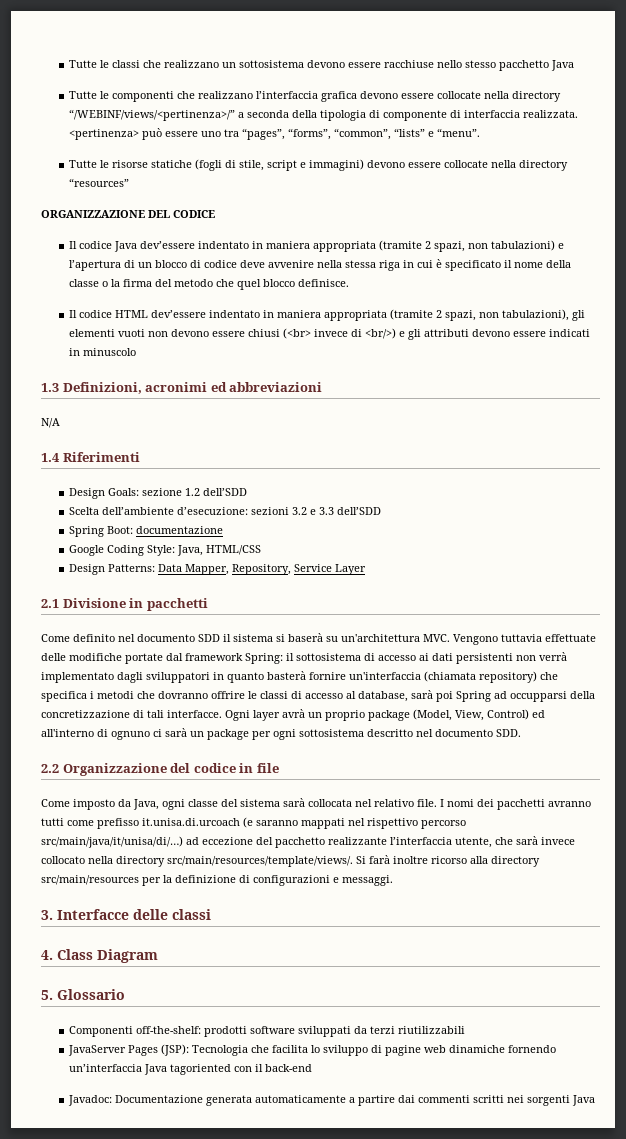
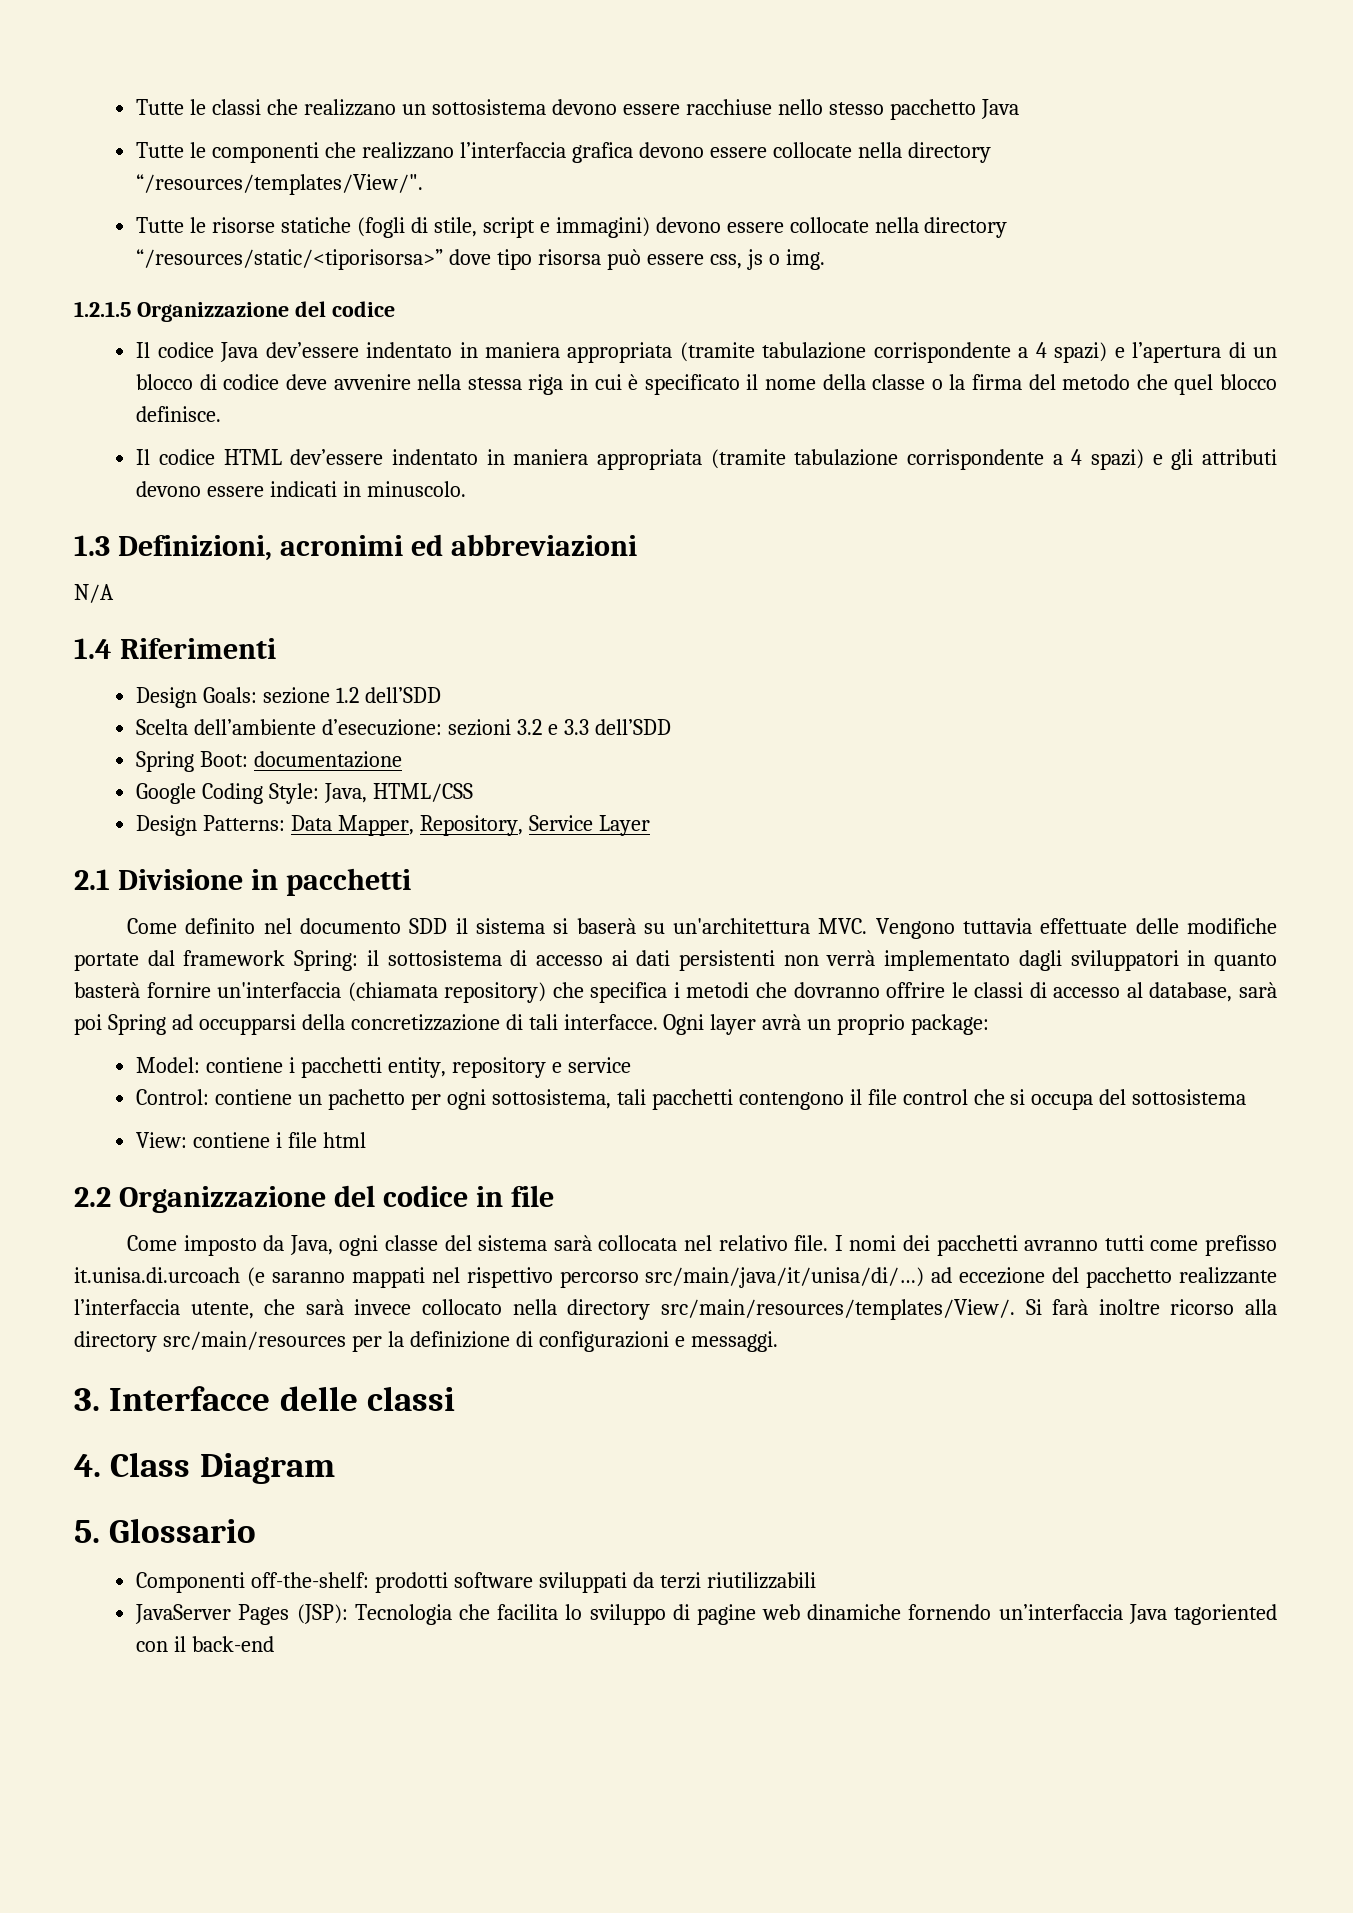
- Tutte le componenti che realizzano l’interfaccia grafica devono essere collocate nella directory “/WEBINF/views/<pertinenza>/” a seconda della tipologia di componente di interfaccia realizzata. <pertinenza> può essere uno tra “pages”, “forms”, “common”, “lists” e “menu”.
+ Tutte le componenti che realizzano l’interfaccia grafica devono essere collocate nella directory “/resources/templates/View/".
- Tutte le risorse statiche (fogli di stile, script e immagini) devono essere collocate nella directory “resources”
- ORGANIZZAZIONE DEL CODICE
+ Tutte le risorse statiche (fogli di stile, script e immagini) devono essere collocate nella directory “/resources/static/<tiporisorsa>” dove tipo risorsa può essere css, js o img.
+ 1.2.1.5 Organizzazione del codice
- Il codice Java dev’essere indentato in maniera appropriata (tramite 2 spazi, non tabulazioni) e l’apertura di un blocco di codice deve avvenire nella stessa riga in cui è specificato il nome della classe o la firma del metodo che quel blocco definisce.
+ Il codice Java dev’essere indentato in maniera appropriata (tramite tabulazione corrispondente a 4 spazi) e l’apertura di un blocco di codice deve avvenire nella stessa riga in cui è specificato il nome della classe o la firma del metodo che quel blocco definisce.
- Il codice HTML dev’essere indentato in maniera appropriata (tramite 2 spazi, non tabulazioni), gli elementi vuoti non devono essere chiusi (<br> invece di <br/>) e gli attributi devono essere indicati in minuscolo
+ Il codice HTML dev’essere indentato in maniera appropriata (tramite tabulazione corrispondente a 4 spazi) e gli attributi devono essere indicati in minuscolo.
- Ogni layer avrà un proprio package (Model, View, Control) ed all'interno di ognuno ci sarà un package per ogni sottosistema descritto nel documento SDD.
+ Ogni layer avrà un proprio package:
+ Model: contiene i pacchetti entity, repository e service
+ Control: contiene un pachetto per ogni sottosistema, tali pacchetti contengono il file control che si occupa del sottosistema
+ View: contiene i file html
- I nomi dei pacchetti avranno tutti come prefisso it.unisa.di.urcoach (e saranno mappati nel rispettivo percorso src/main/java/it/unisa/di/…) ad eccezione del pacchetto realizzante l’interfaccia utente, che sarà invece collocato nella directory src/main/resources/template/views/.
+ I nomi dei pacchetti avranno tutti come prefisso it.unisa.di.urcoach (e saranno mappati nel rispettivo percorso src/main/java/it/unisa/di/…) ad eccezione del pacchetto realizzante l’interfaccia utente, che sarà invece collocato nella directory src/main/resources/templates/View/.
- Javadoc: Documentazione generata automaticamente a partire dai commenti scritti nei sorgenti Java

